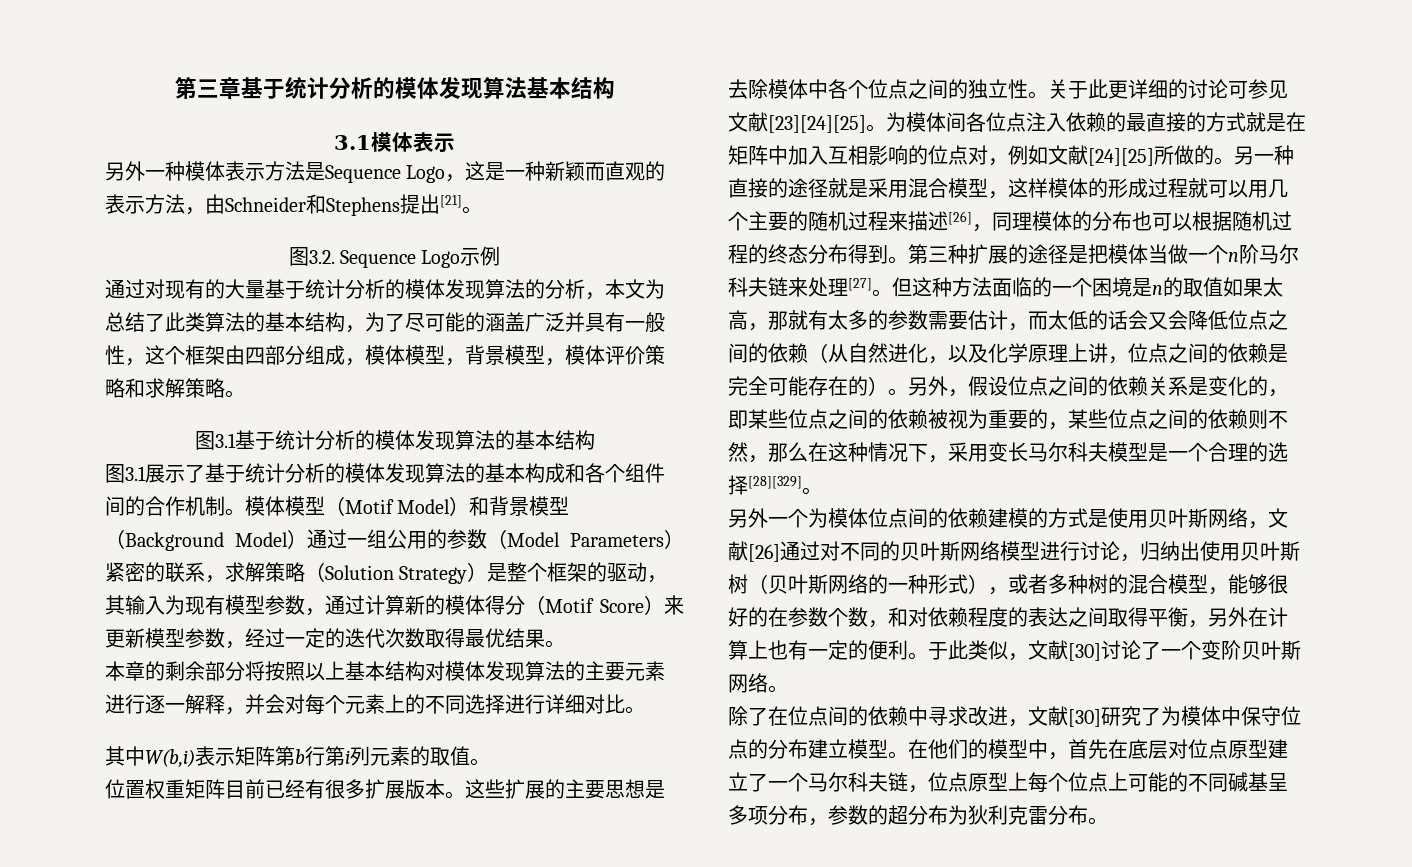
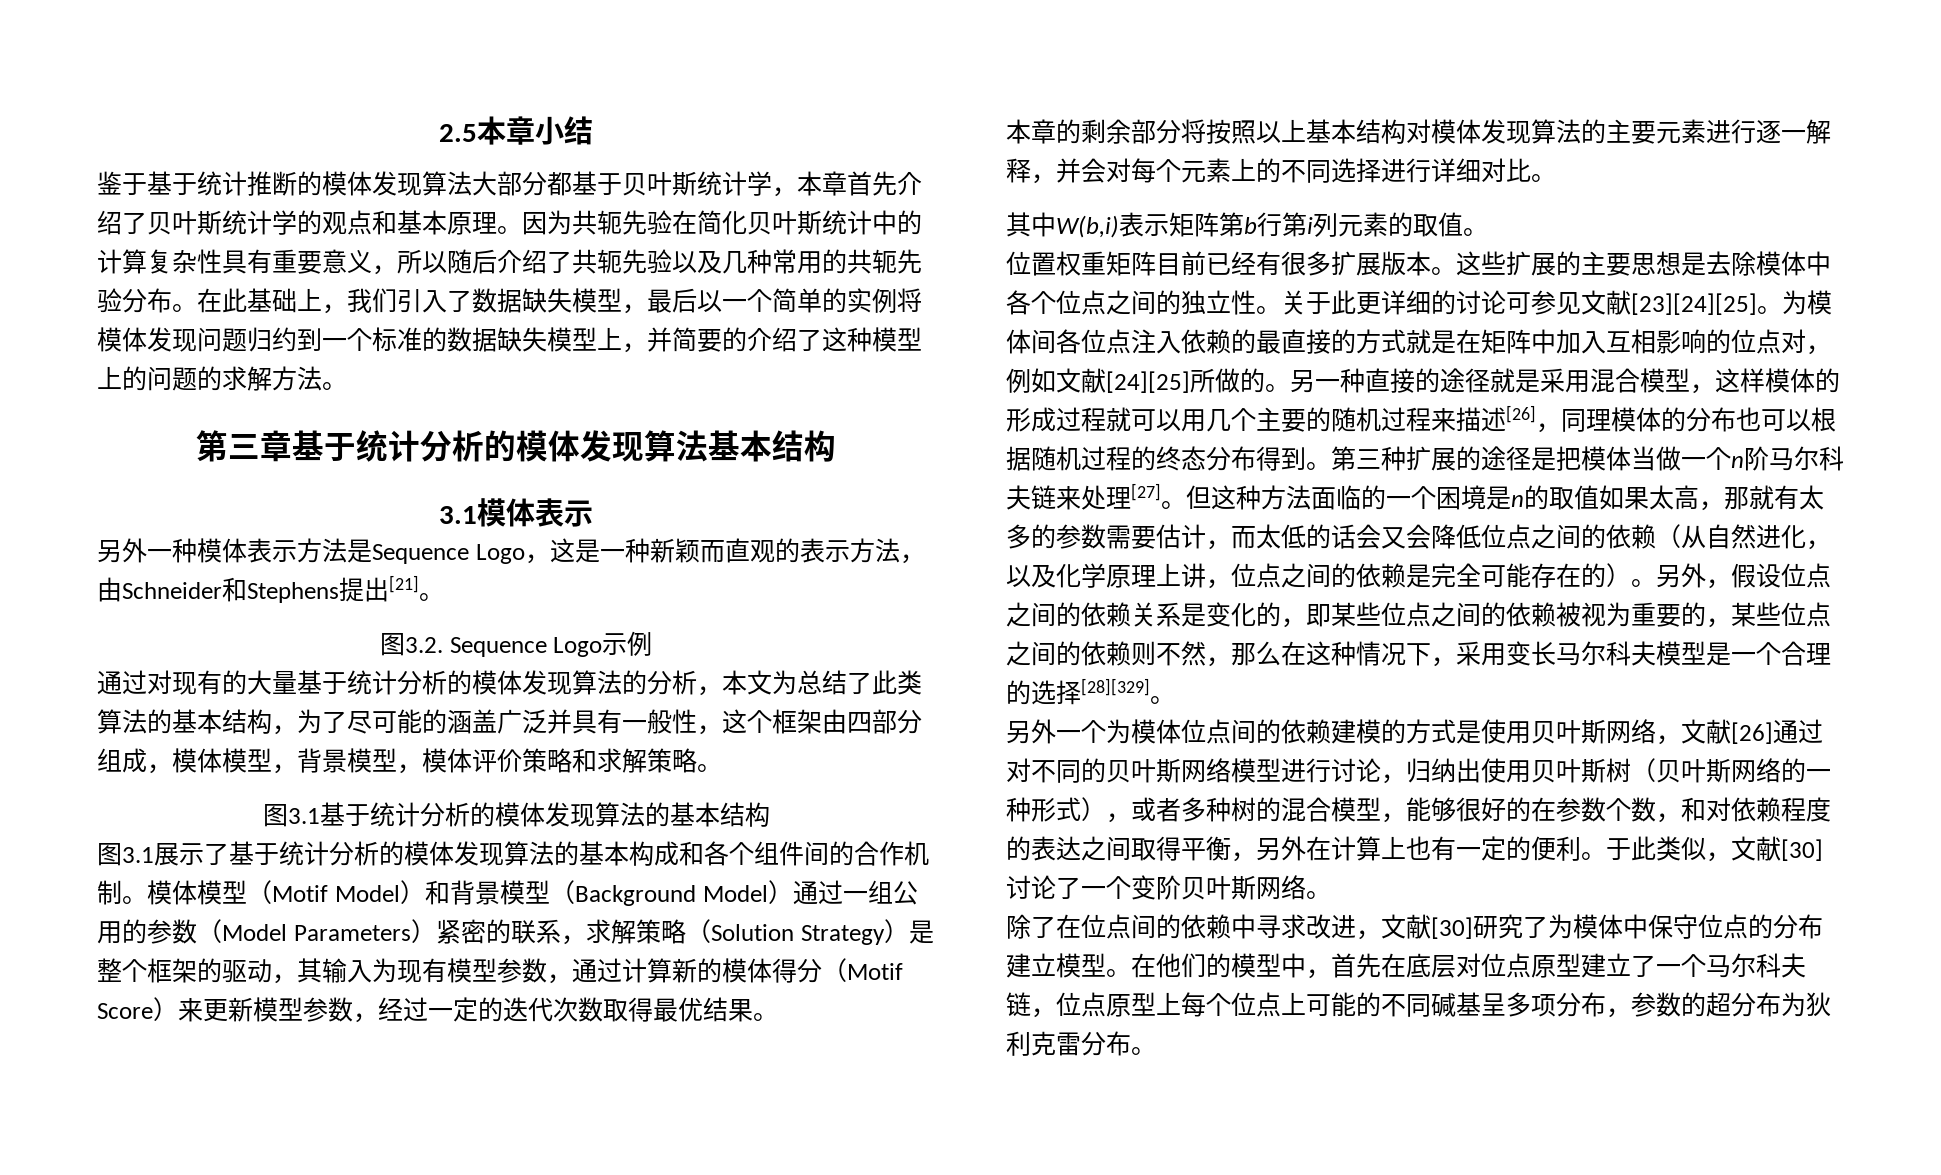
+ 2.5本章小结
+ 鉴于基于统计推断的模体发现算法大部分都基于贝叶斯统计学，本章首先介绍了贝叶斯统计学的观点和基本原理。因为共轭先验在简化贝叶斯统计中的计算复杂性具有重要意义，所以随后介绍了共轭先验以及几种常用的共轭先验分布。在此基础上，我们引入了数据缺失模型，最后以一个简单的实例将模体发现问题归约到一个标准的数据缺失模型上，并简要的介绍了这种模型上的问题的求解方法。

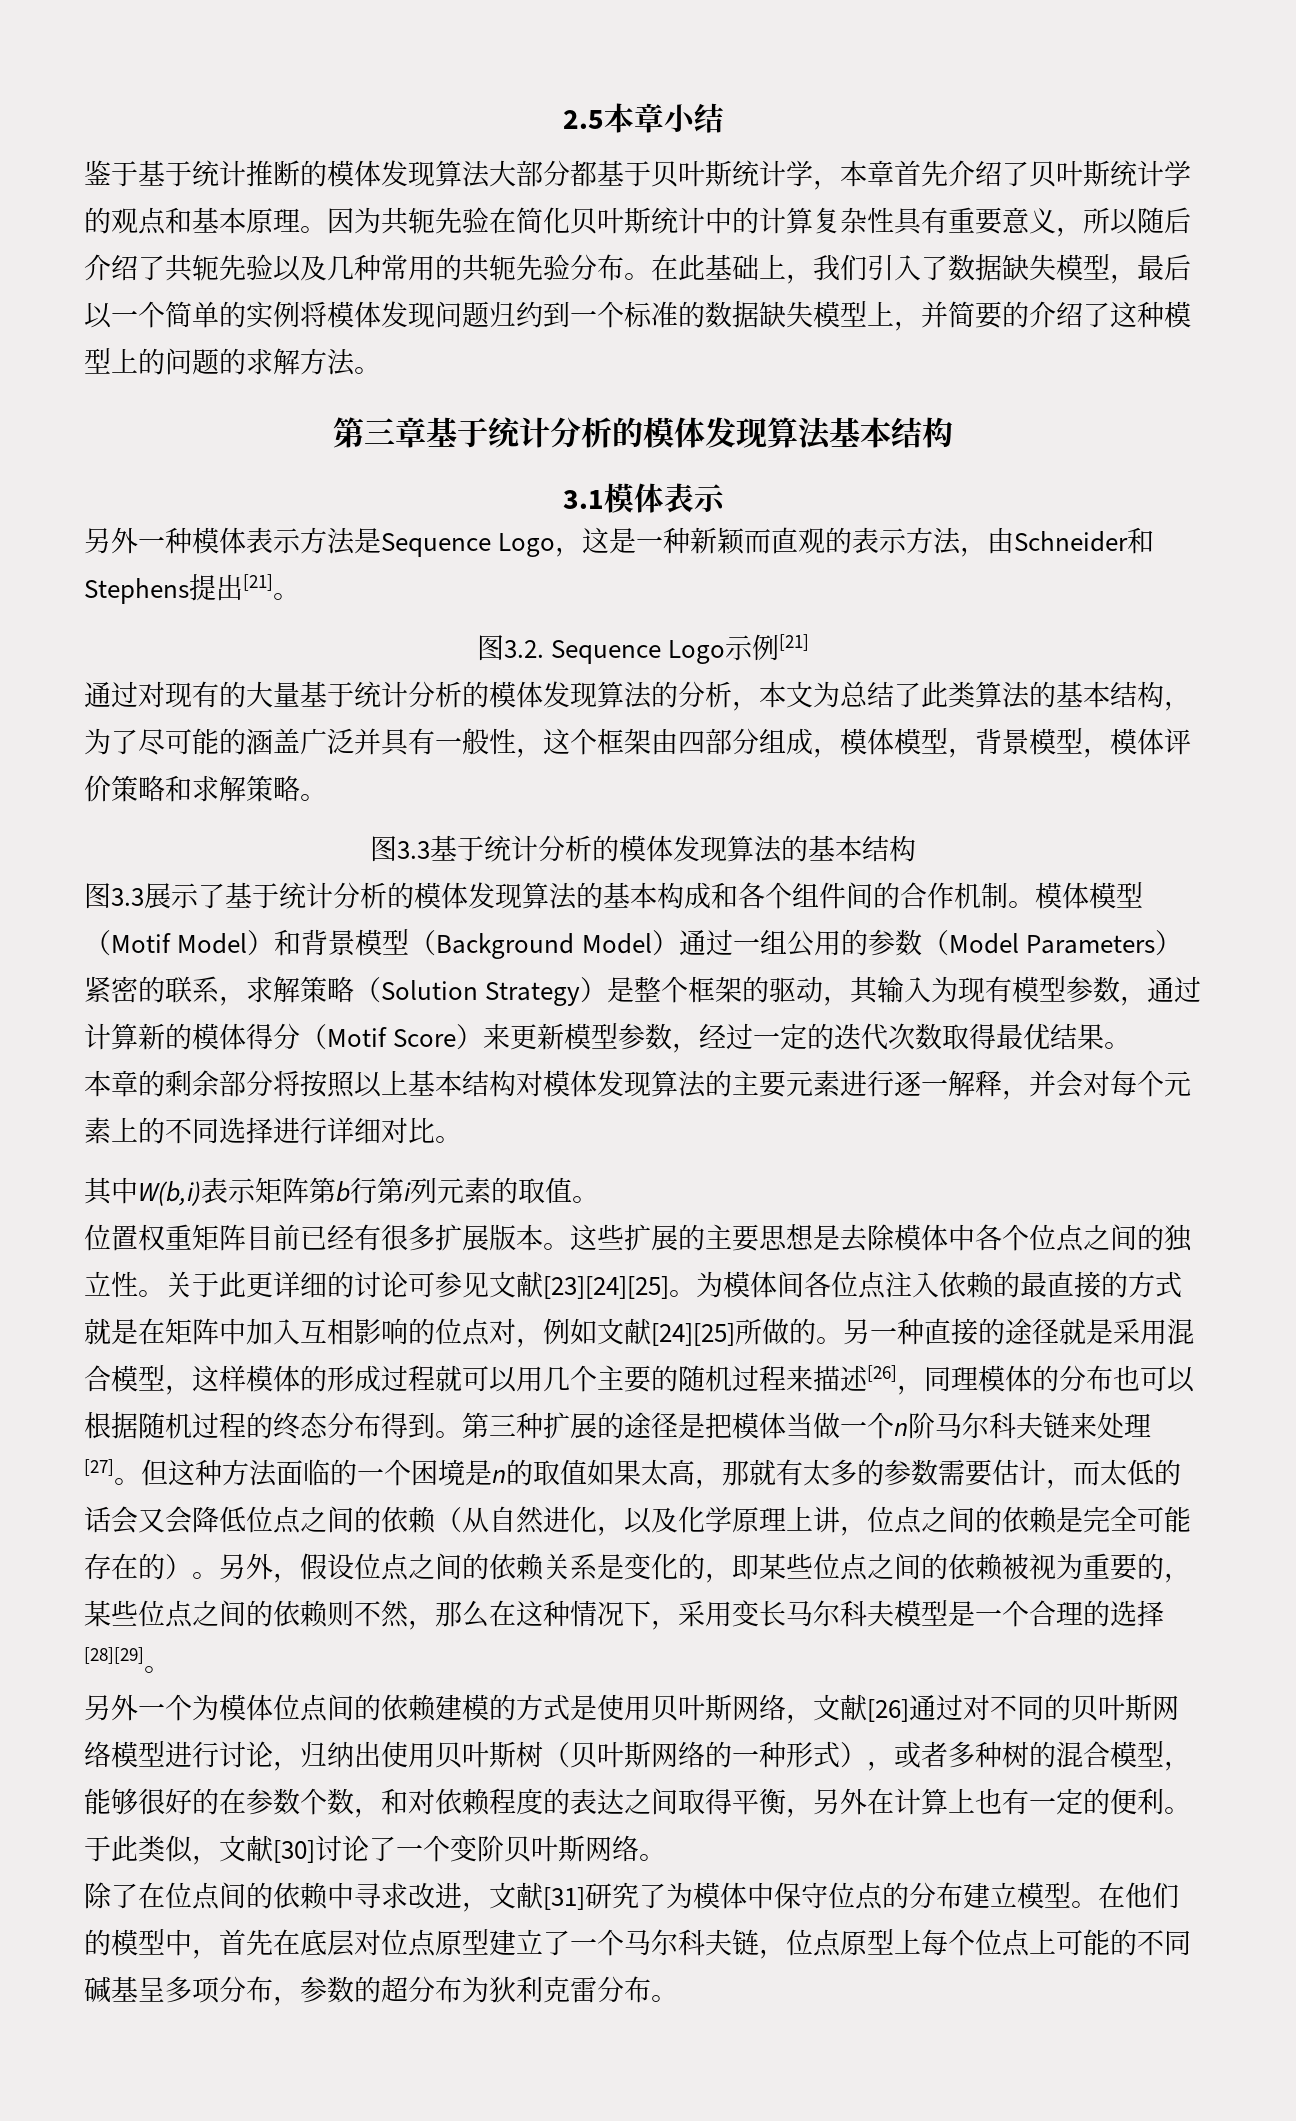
- 图3.2. Sequence Logo示例
+ 图3.2. Sequence Logo示例[21]
- 图3.1基于统计分析的模体发现算法的基本结构
+ 图3.3基于统计分析的模体发现算法的基本结构
- 图3.1展示了基于统计分析的模体发现算法的基本构成和各个组件间的合作机制。
+ 图3.3展示了基于统计分析的模体发现算法的基本构成和各个组件间的合作机制。
- 另外，假设位点之间的依赖关系是变化的，即某些位点之间的依赖被视为重要的，某些位点之间的依赖则不然，那么在这种情况下，采用变长马尔科夫模型是一个合理的选择[28][329]。
+ 另外，假设位点之间的依赖关系是变化的，即某些位点之间的依赖被视为重要的，某些位点之间的依赖则不然，那么在这种情况下，采用变长马尔科夫模型是一个合理的选择[28][29]。
- 除了在位点间的依赖中寻求改进，文献[30]研究了为模体中保守位点的分布建立模型。
+ 除了在位点间的依赖中寻求改进，文献[31]研究了为模体中保守位点的分布建立模型。

